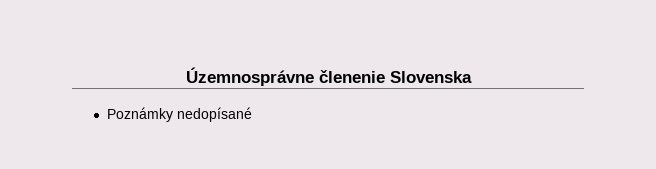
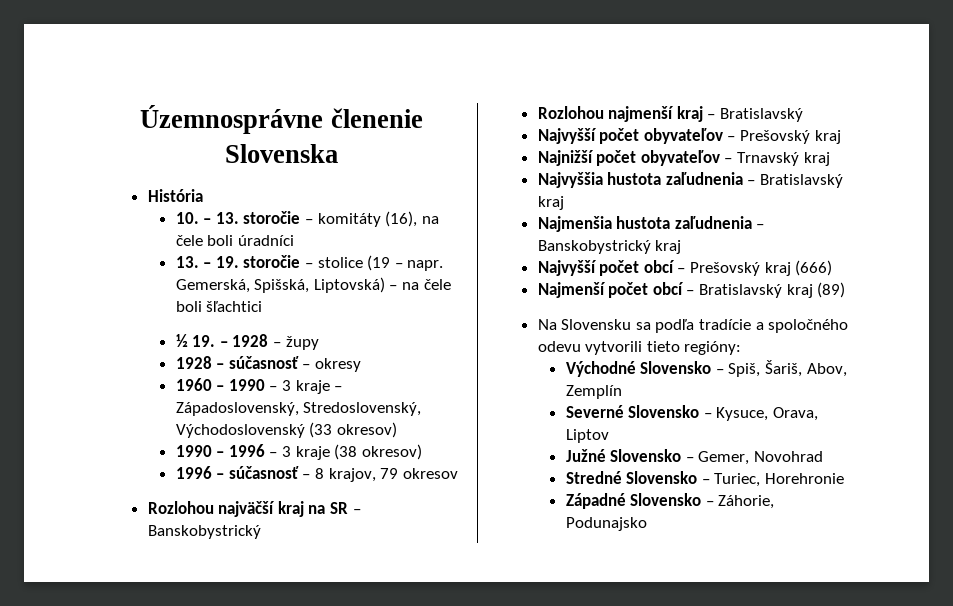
- Poznámky nedopísané
+ História
+ 10. – 13. storočie – komitáty (16), na čele boli úradníci
+ 13. – 19. storočie – stolice (19 – napr. Gemerská, Spišská, Liptovská) – na čele boli šľachtici
+ ½ 19. – 1928 – župy
+ 1928 – súčasnosť – okresy
+ 1960 – 1990 – 3 kraje – Západoslovenský, Stredoslovenský, Východoslovenský (33 okresov)
+ 1990 – 1996 – 3 kraje (38 okresov)
+ 1996 – súčasnosť – 8 krajov, 79 okresov
+ Rozlohou najväčší kraj na SR – Banskobystrický
+ Rozlohou najmenší kraj – Bratislavský
+ Najvyšší počet obyvateľov – Prešovský kraj
+ Najnižší počet obyvateľov – Trnavský kraj
+ Najvyššia hustota zaľudnenia – Bratislavský kraj
+ Najmenšia hustota zaľudnenia – Banskobystrický kraj
+ Najvyšší počet obcí – Prešovský kraj (666)
+ Najmenší počet obcí – Bratislavský kraj (89)
+ Na Slovensku sa podľa tradície a spoločného odevu vytvorili tieto regióny:
+ Východné Slovensko – Spiš, Šariš, Abov, Zemplín
+ Severné Slovensko – Kysuce, Orava, Liptov
+ Južné Slovensko – Gemer, Novohrad
+ Stredné Slovensko – Turiec, Horehronie
+ Západné Slovensko – Záhorie, Podunajsko

